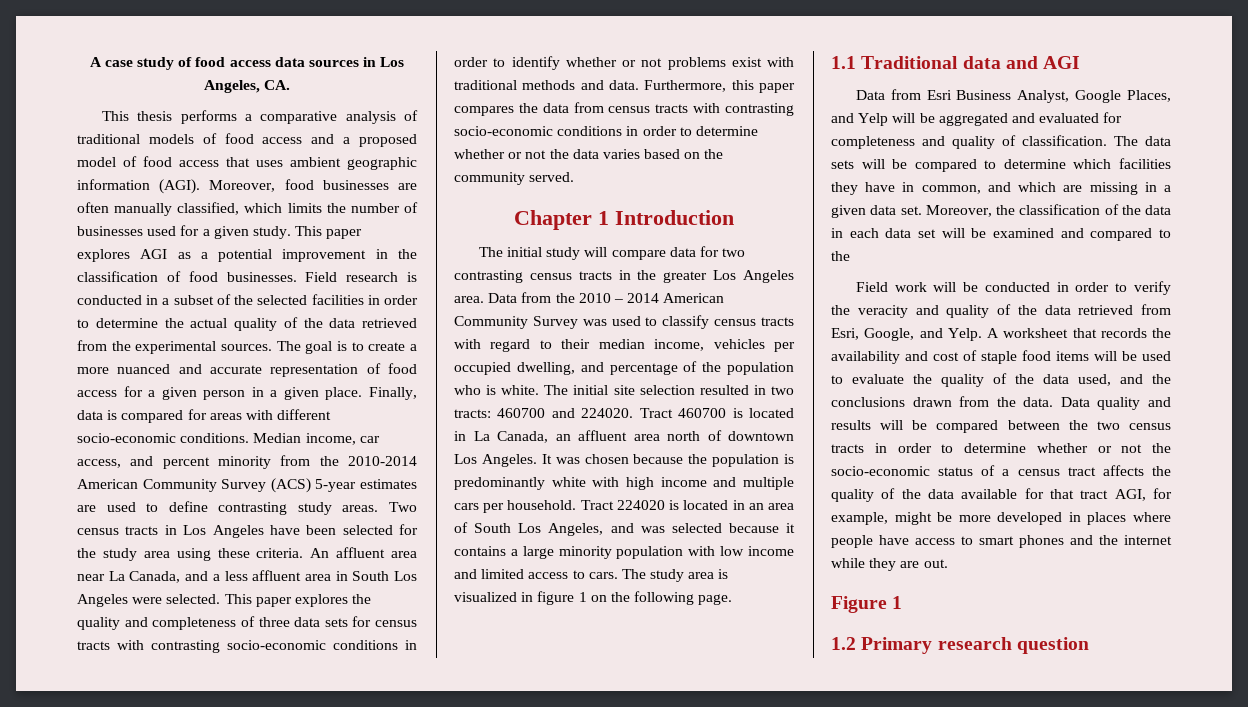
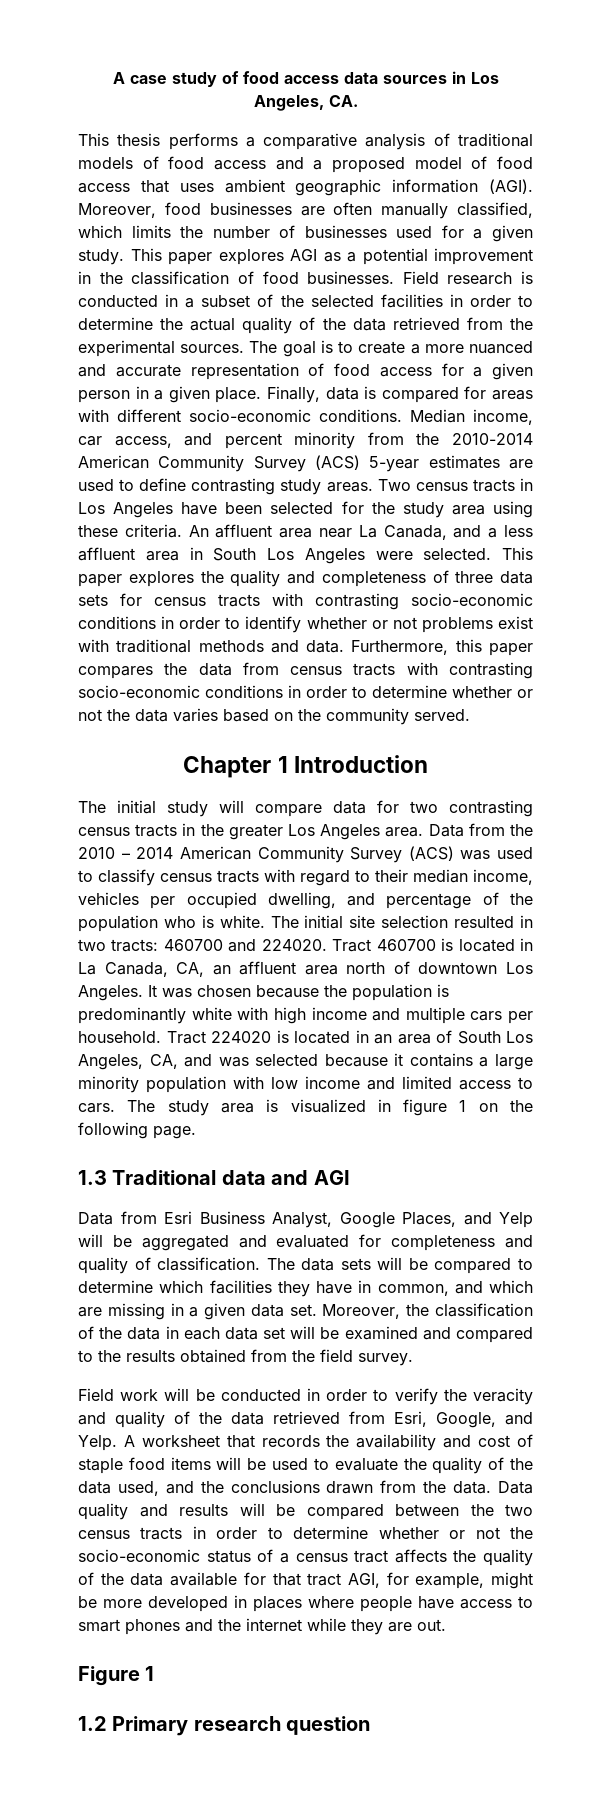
- Data from the 2010 – 2014 American Community Survey was used to classify census tracts with regard to their median income, vehicles per occupied dwelling, and percentage of the population who is white.
+ Data from the 2010 – 2014 American Community Survey (ACS) was used to classify census tracts with regard to their median income, vehicles per occupied dwelling, and percentage of the population who is white.
- Tract 460700 is located in La Canada, an affluent area north of downtown Los Angeles.
+ Tract 460700 is located in La Canada, CA, an affluent area north of downtown Los Angeles.
- Tract 224020 is located in an area of South Los Angeles, and was selected because it contains a large minority population with low income and limited access to cars.
+ Tract 224020 is located in an area of South Los Angeles, CA, and was selected because it contains a large minority population with low income and limited access to cars.
- 1.1 Traditional data and AGI
+ 1.3 Traditional data and AGI
- Moreover, the classification of the data in each data set will be examined and compared to the
+ Moreover, the classification of the data in each data set will be examined and compared to the results obtained from the field survey.

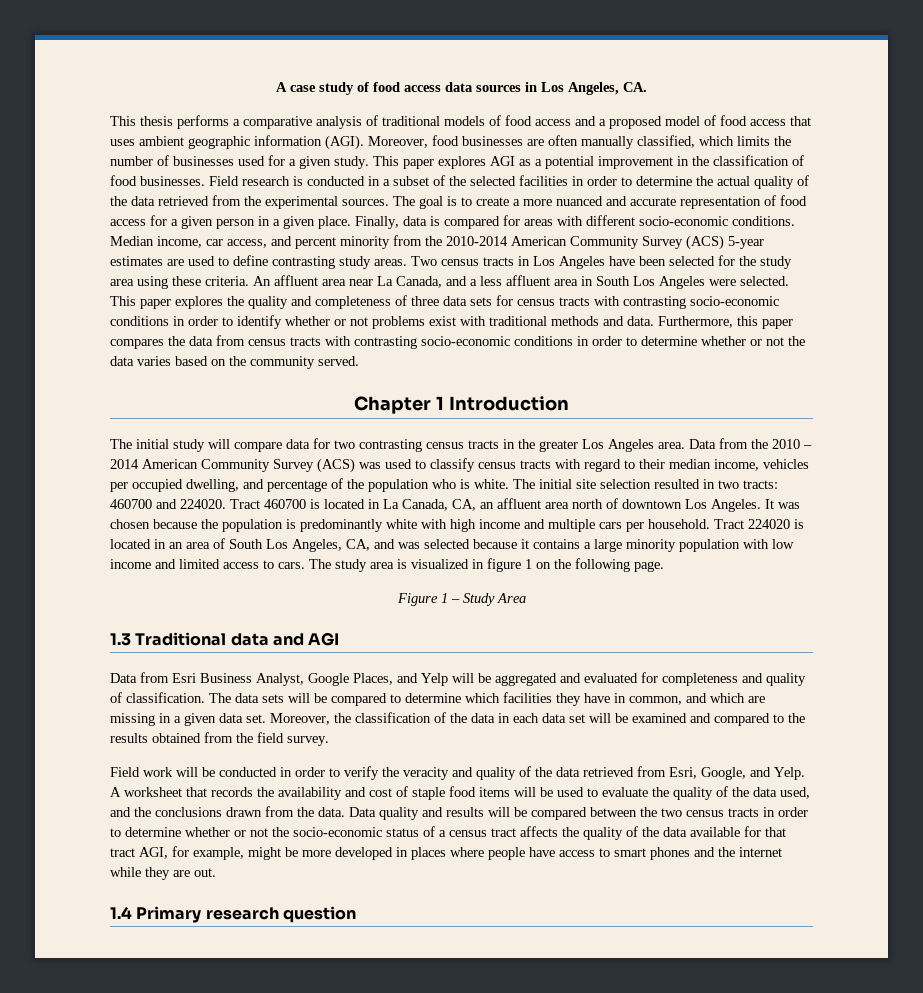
+ Figure 1 – Study Area
- Figure 1
- 1.2 Primary research question
+ 1.4 Primary research question

